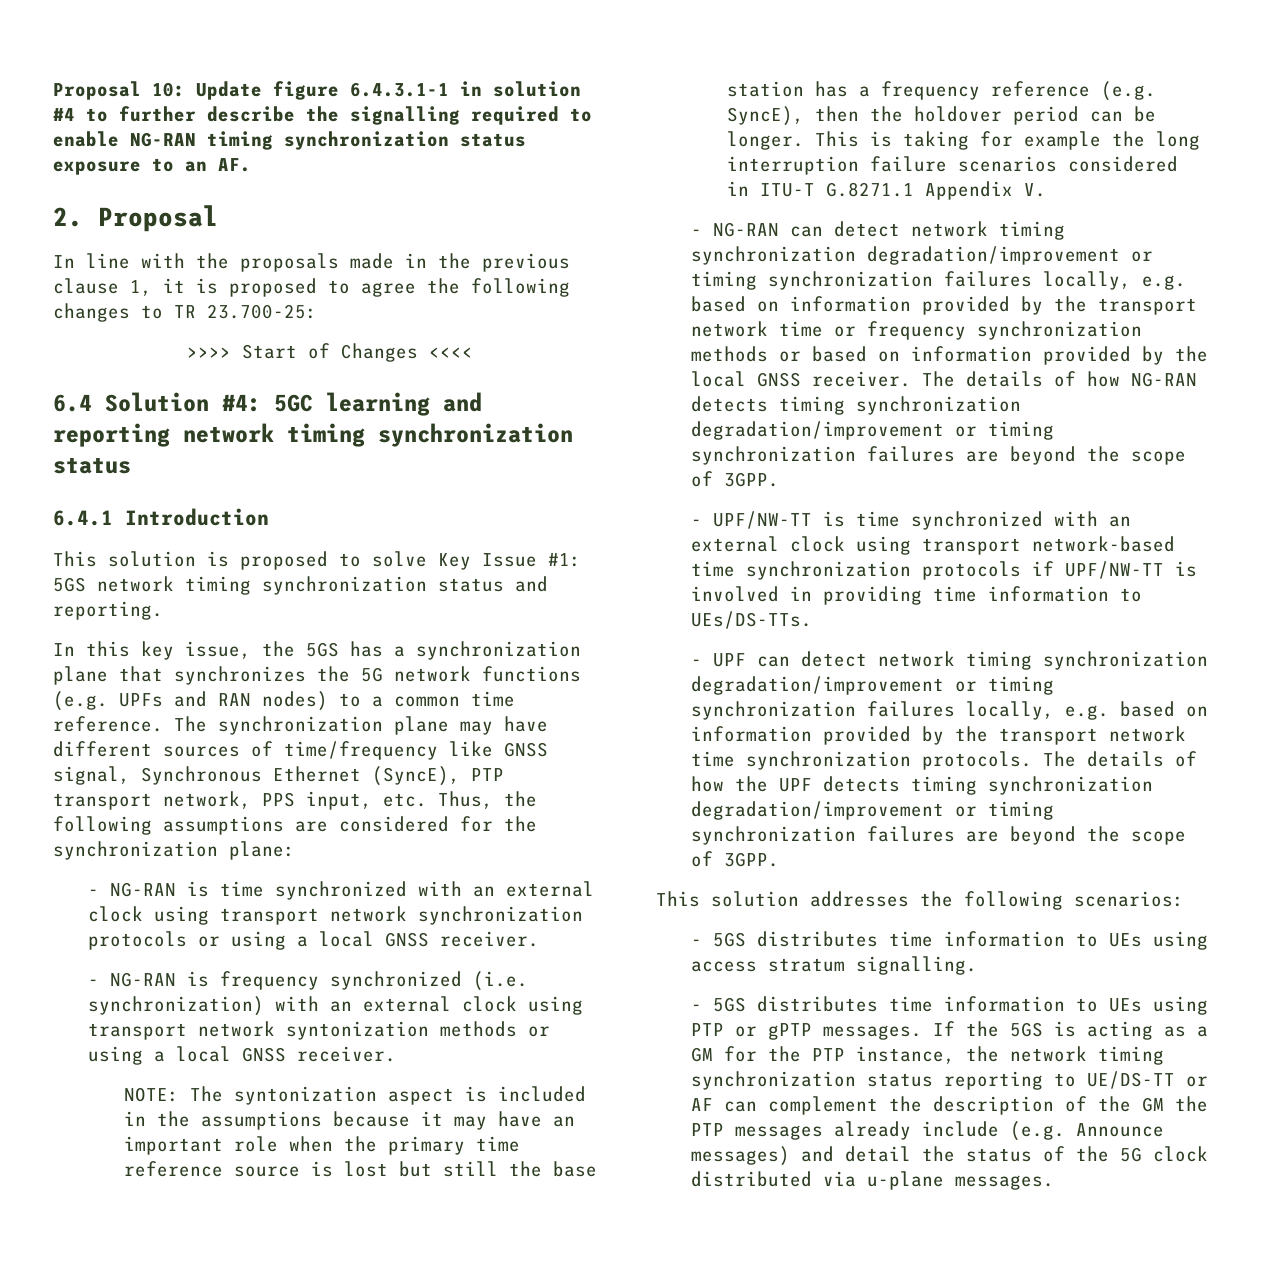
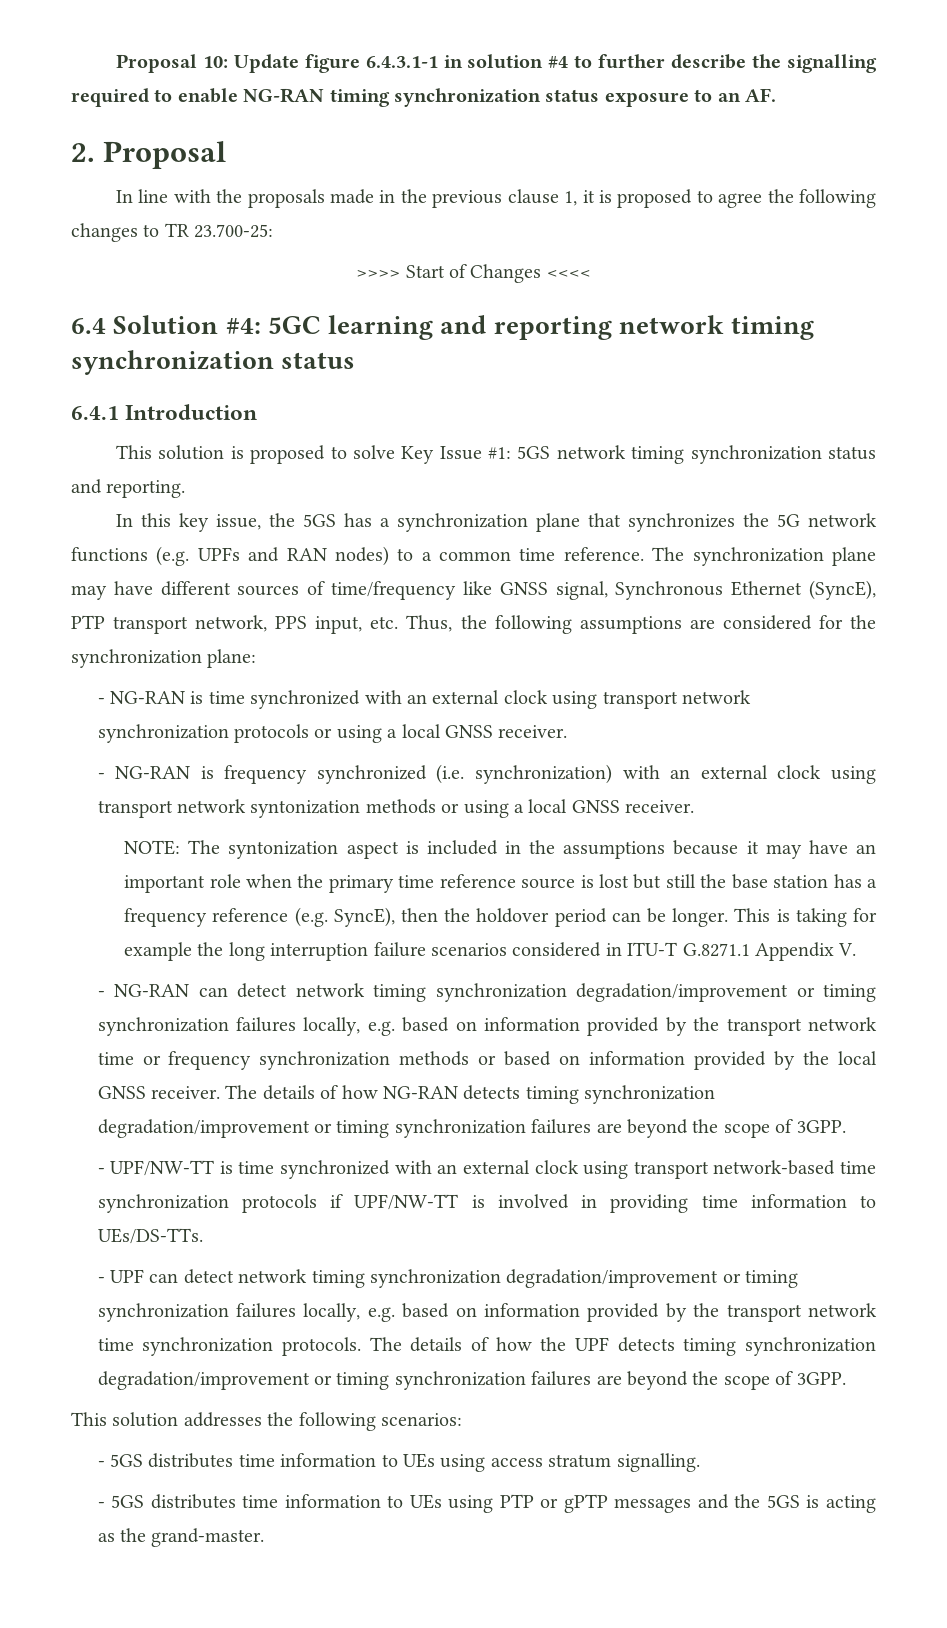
- - 5GS distributes time information to UEs using PTP or gPTP messages. If the 5GS is acting as a GM for the PTP instance, the network timing synchronization status reporting to UE/DS-TT or AF can complement the description of the GM the PTP messages already include (e.g. Announce messages) and detail the status of the 5G clock distributed via u-plane messages.
+ - 5GS distributes time information to UEs using PTP or gPTP messages and the 5GS is acting as the grand-master.

